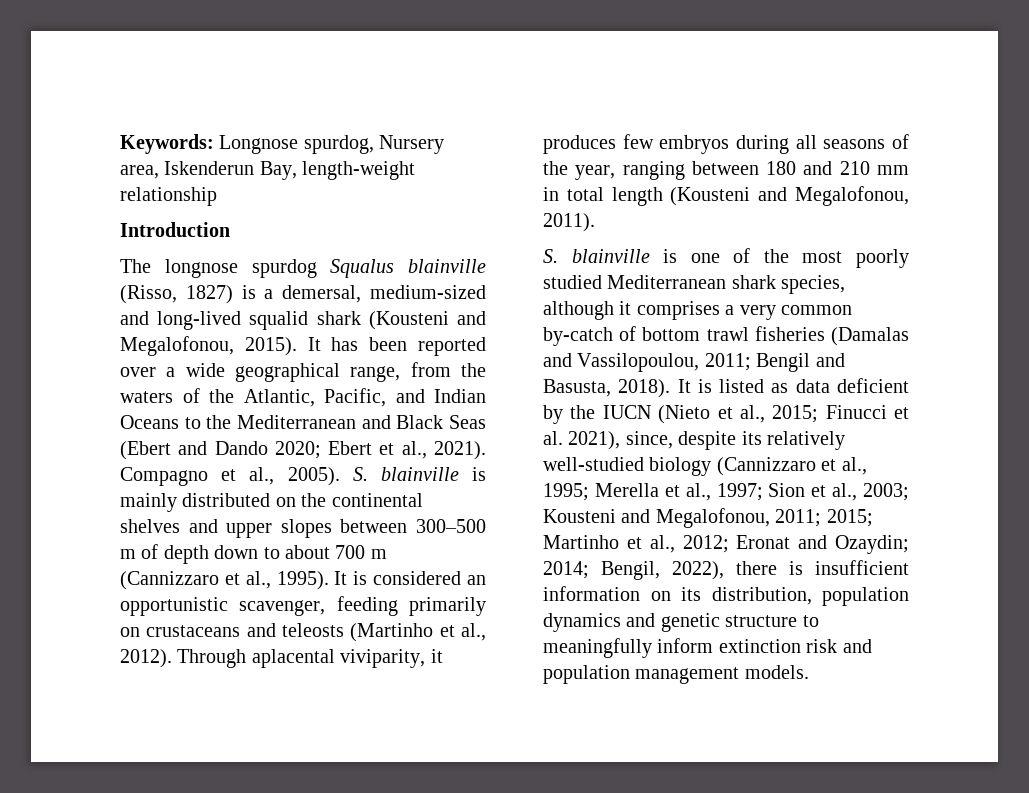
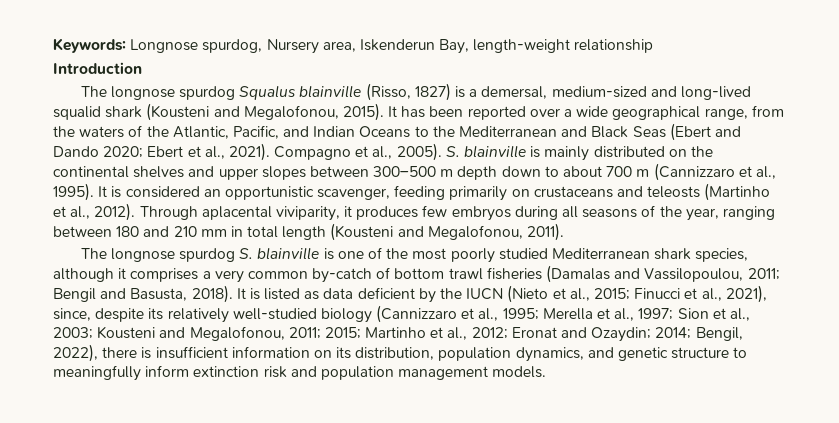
- S. blainville is mainly distributed on the continental shelves and upper slopes between 300–500 m of depth down to about 700 m (Cannizzaro et al., 1995).
+ S. blainville is mainly distributed on the continental shelves and upper slopes between 300–500 m depth down to about 700 m (Cannizzaro et al., 1995).
- S. blainville is one of the most poorly studied Mediterranean shark species, although it comprises a very common by-catch of bottom trawl fisheries (Damalas and Vassilopoulou, 2011; Bengil and Basusta, 2018).
+ The longnose spurdog S. blainville is one of the most poorly studied Mediterranean shark species, although it comprises a very common by-catch of bottom trawl fisheries (Damalas and Vassilopoulou, 2011; Bengil and Basusta, 2018).
- Finucci et al. 2021), since, despite its relatively well-studied biology (Cannizzaro et al., 1995;
+ Finucci et al., 2021), since, despite its relatively well-studied biology (Cannizzaro et al., 1995;
- Bengil, 2022), there is insufficient information on its distribution, population dynamics and genetic structure to meaningfully inform extinction risk and population management models.
+ Bengil, 2022), there is insufficient information on its distribution, population dynamics, and genetic structure to meaningfully inform extinction risk and population management models.

